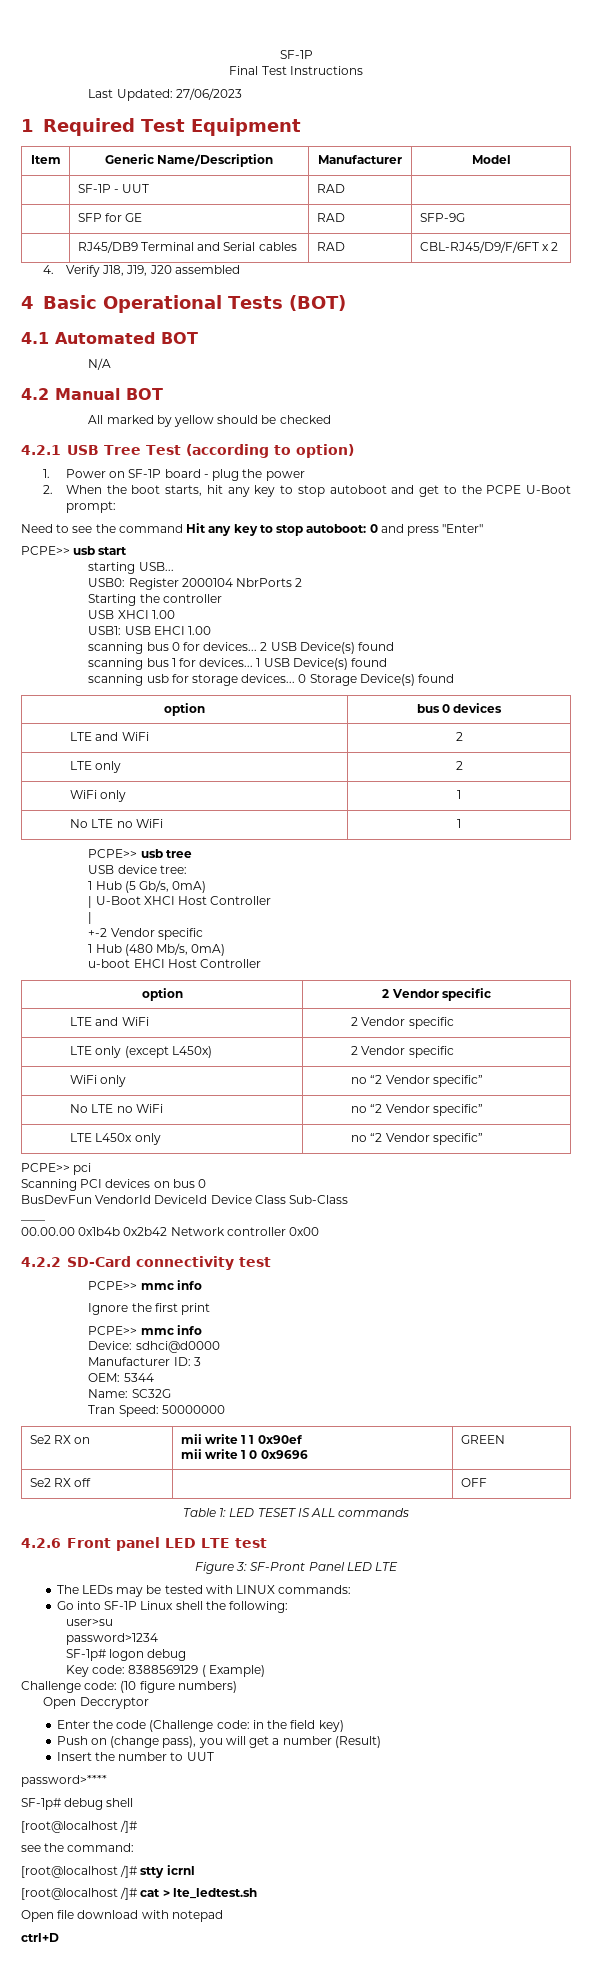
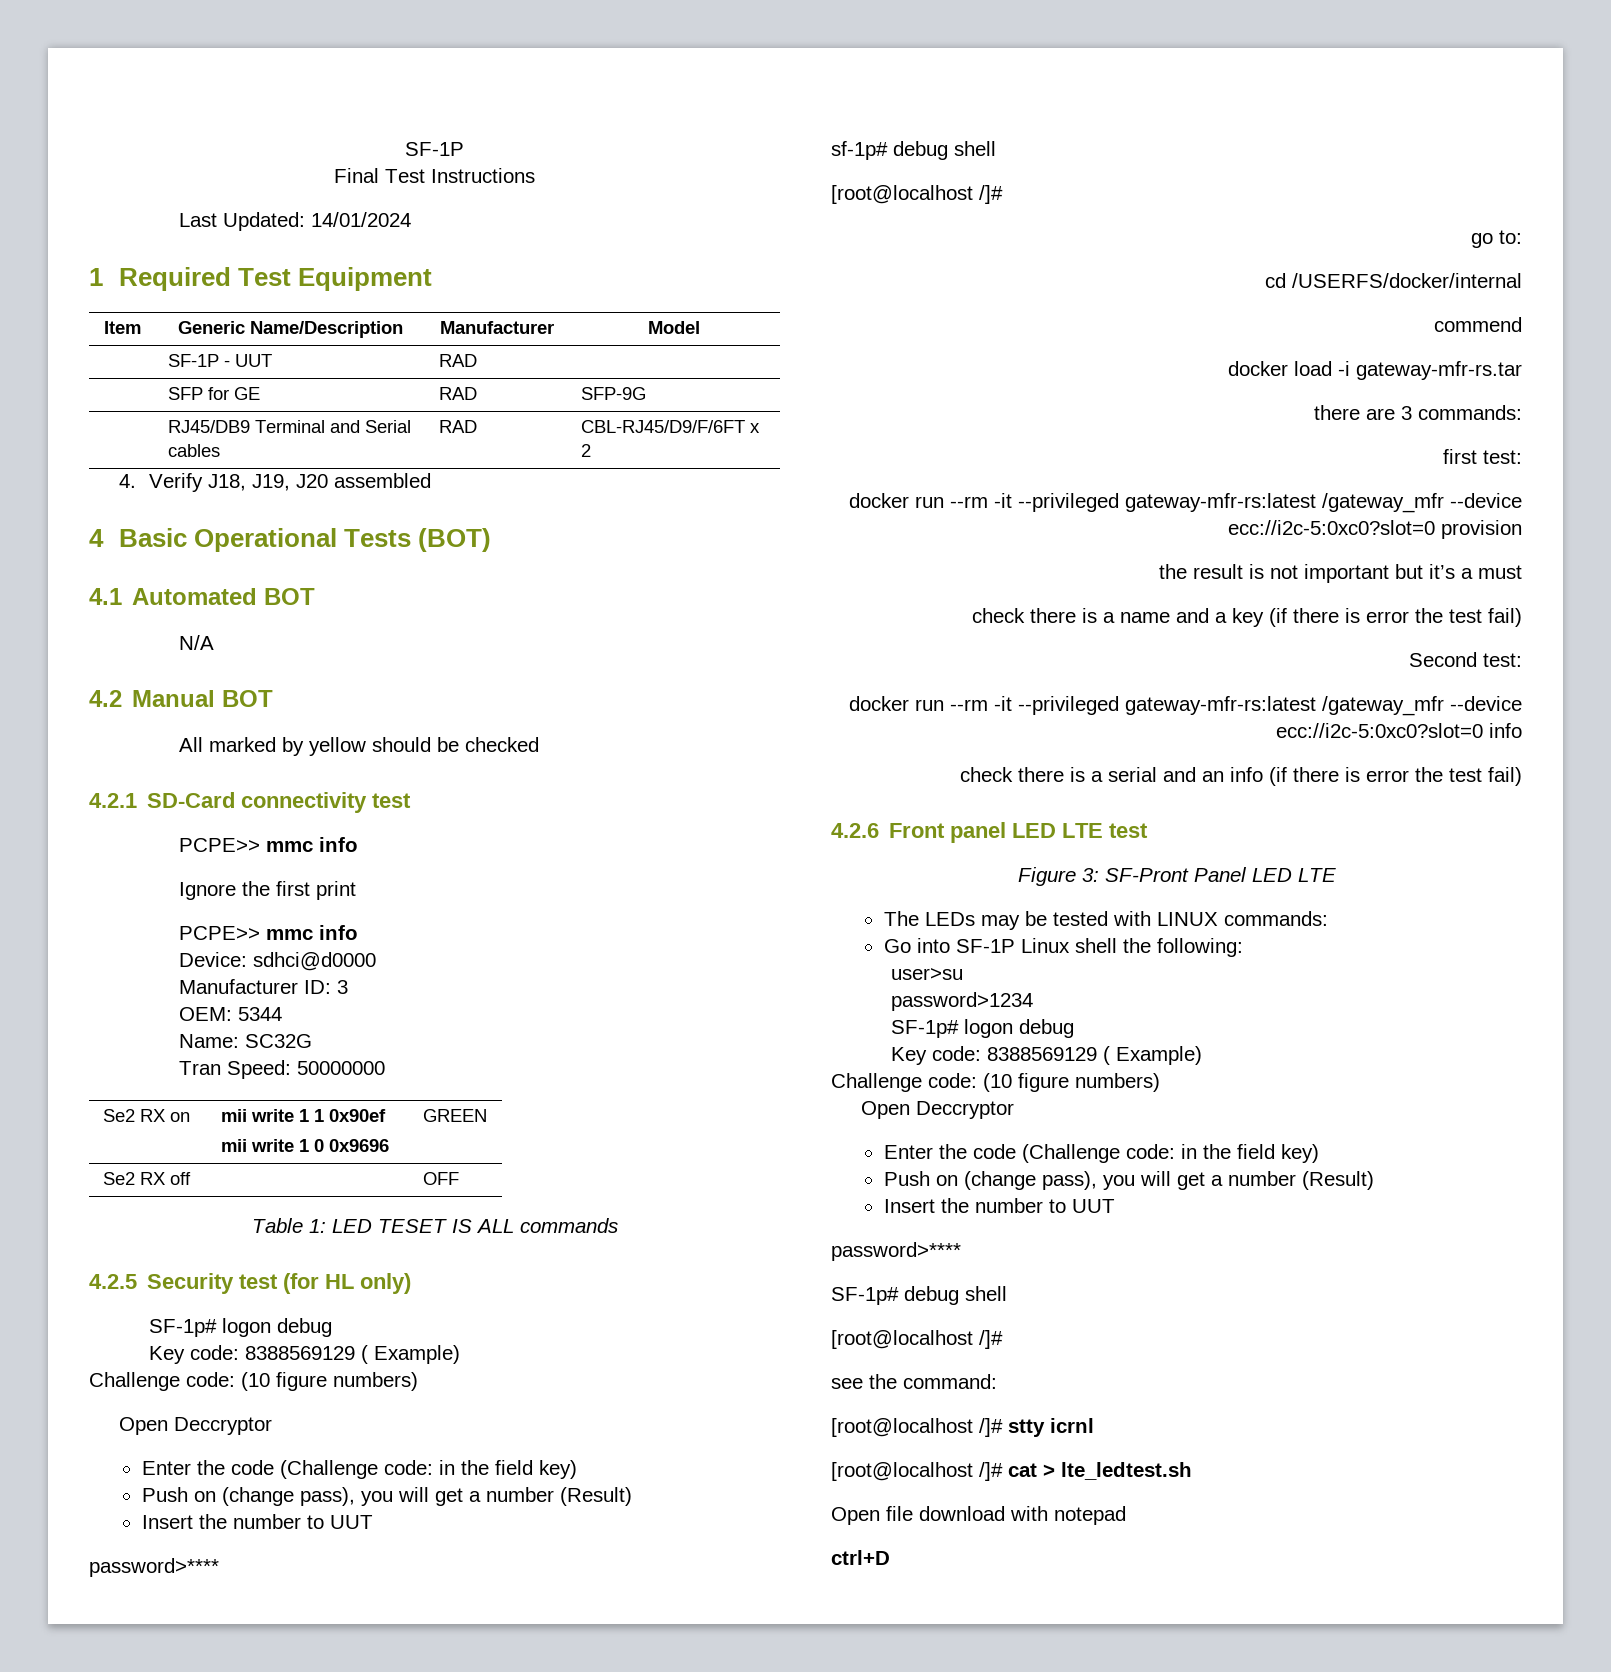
- Last Updated: 27/06/2023
+ Last Updated: 14/01/2024
- 4.2.1 USB Tree Test (according to option)
- 1. Power on SF-1P board - plug the power
- 2. When the boot starts, hit any key to stop autoboot and get to the PCPE U-Boot prompt:
- Need to see the command Hit any key to stop autoboot: 0 and press "Enter"
- PCPE>> usb start
- starting USB...
- USB0: Register 2000104 NbrPorts 2
- Starting the controller
- USB XHCI 1.00
- USB1: USB EHCI 1.00
- scanning bus 0 for devices... 2 USB Device(s) found
- scanning bus 1 for devices... 1 USB Device(s) found
- scanning usb for storage devices... 0 Storage Device(s) found
- option | bus 0 devices
- LTE and WiFi | 2
- LTE only | 2
- WiFi only | 1
- No LTE no WiFi | 1
- PCPE>> usb tree
- USB device tree:
- 1 Hub (5 Gb/s, 0mA)
- | U-Boot XHCI Host Controller
- |
- +-2 Vendor specific
- 1 Hub (480 Mb/s, 0mA)
- u-boot EHCI Host Controller
- option | 2 Vendor specific
- LTE and WiFi | 2 Vendor specific
- LTE only (except L450x) | 2 Vendor specific
- WiFi only | no “2 Vendor specific”
- No LTE no WiFi | no “2 Vendor specific”
- LTE L450x only | no “2 Vendor specific”
- PCPE>> pci
- Scanning PCI devices on bus 0
- BusDevFun VendorId DeviceId Device Class Sub-Class
- ____
- 00.00.00 0x1b4b 0x2b42 Network controller 0x00
- 4.2.2 SD-Card connectivity test
+ 4.2.1 SD-Card connectivity test
+ 4.2.5 Security test (for HL only)
+ SF-1p# logon debug
+ Key code: 8388569129 ( Example)
+ Challenge code: (10 figure numbers)
+ Open Deccryptor
+ Enter the code (Challenge code: in the field key)
+ Push on (change pass), you will get a number (Result)
+ Insert the number to UUT
+ password>****
+ sf-1p# debug shell
+ [root@localhost /]#
+ go to:
+ cd /USERFS/docker/internal
+ commend
+ docker load -i gateway-mfr-rs.tar
+ there are 3 commands:
+ first test:
+ docker run --rm -it --privileged gateway-mfr-rs:latest /gateway_mfr --device ecc://i2c-5:0xc0?slot=0 provision
+ the result is not important but it’s a must
+ check there is a name and a key (if there is error the test fail)
+ Second test:
+ docker run --rm -it --privileged gateway-mfr-rs:latest /gateway_mfr --device ecc://i2c-5:0xc0?slot=0 info
+ check there is a serial and an info (if there is error the test fail)

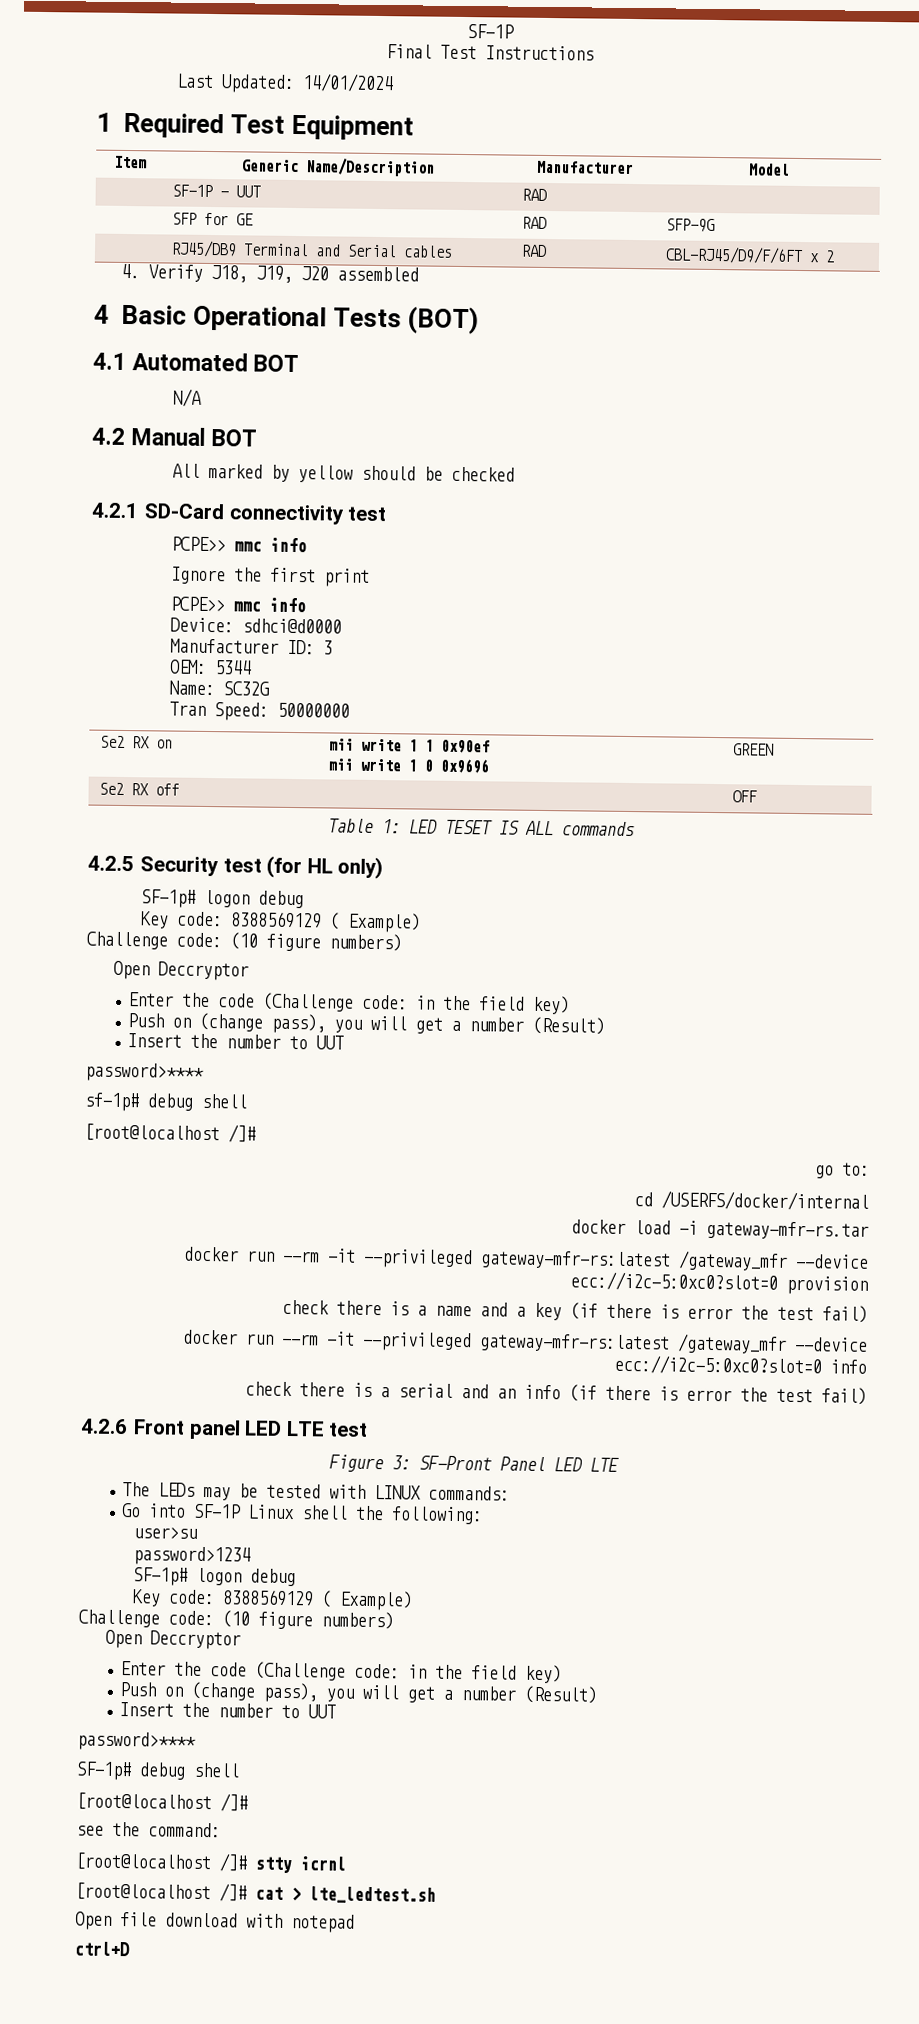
- commend
- there are 3 commands:
- first test:
- the result is not important but it’s a must
- Second test:

